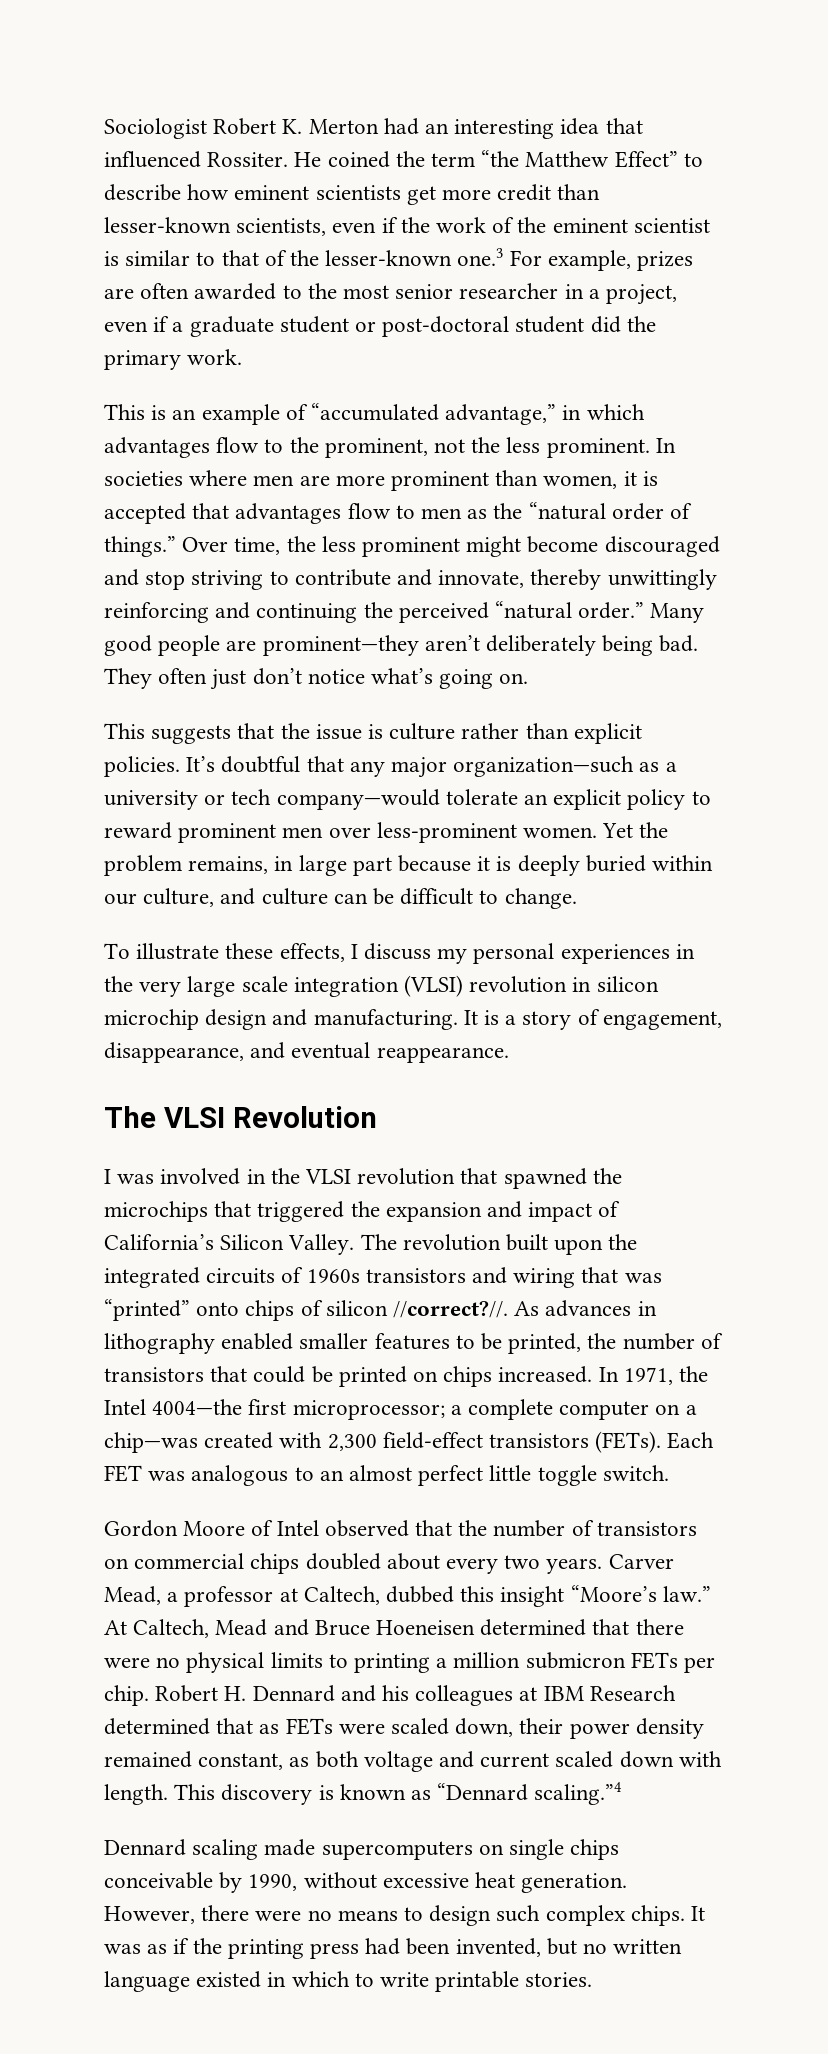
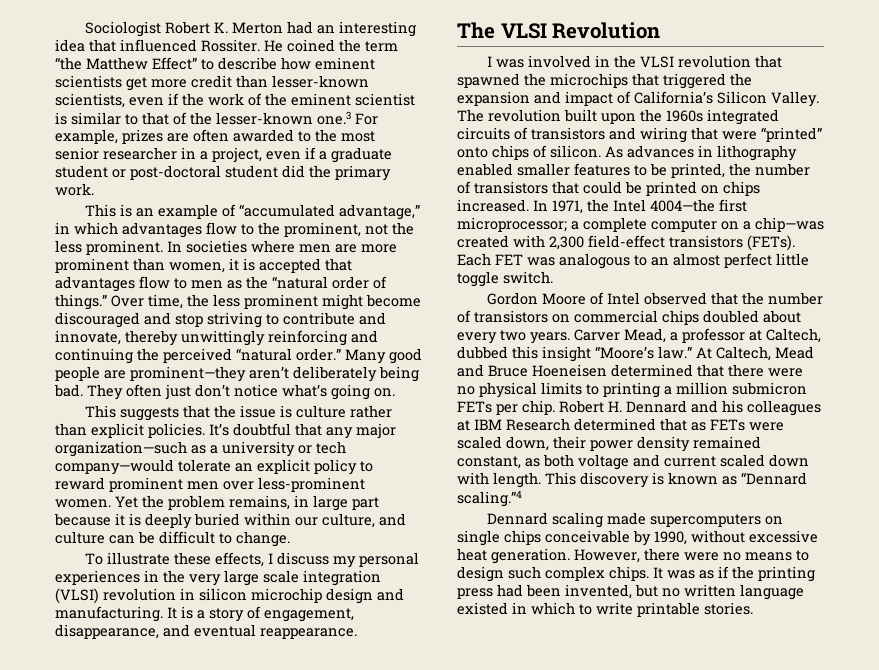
- The revolution built upon the integrated circuits of 1960s transistors and wiring that was “printed” onto chips of silicon //correct?//.
+ The revolution built upon the 1960s integrated circuits of transistors and wiring that were “printed” onto chips of silicon.

